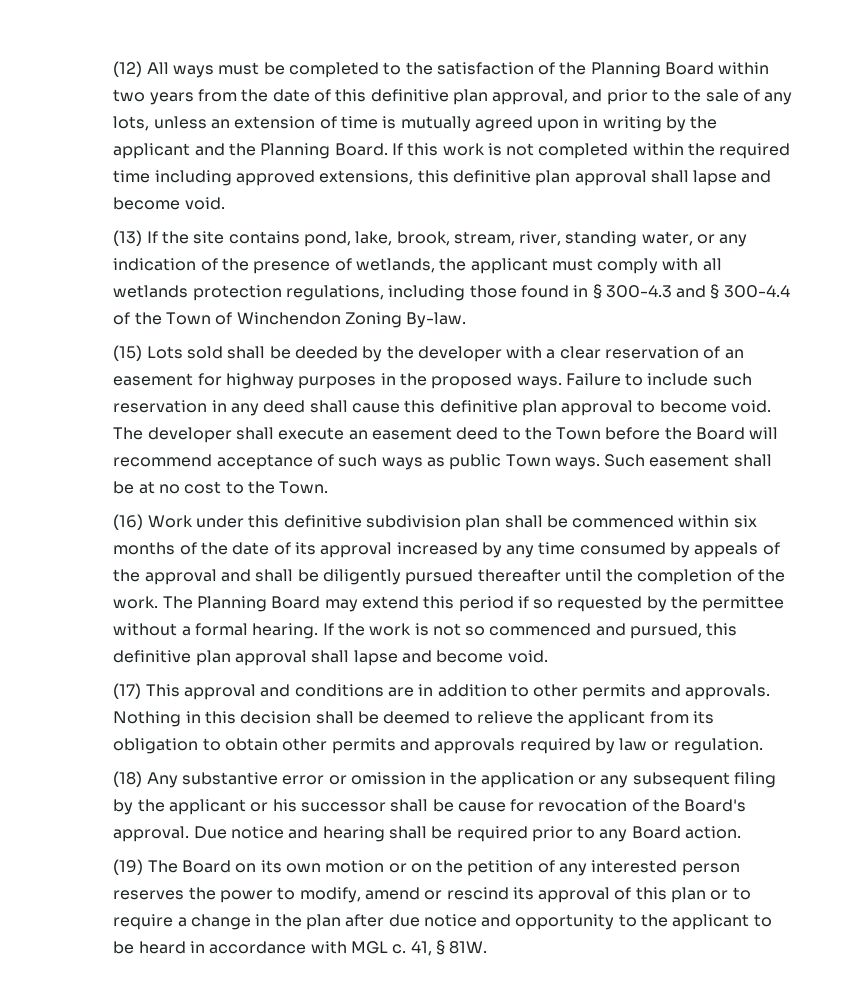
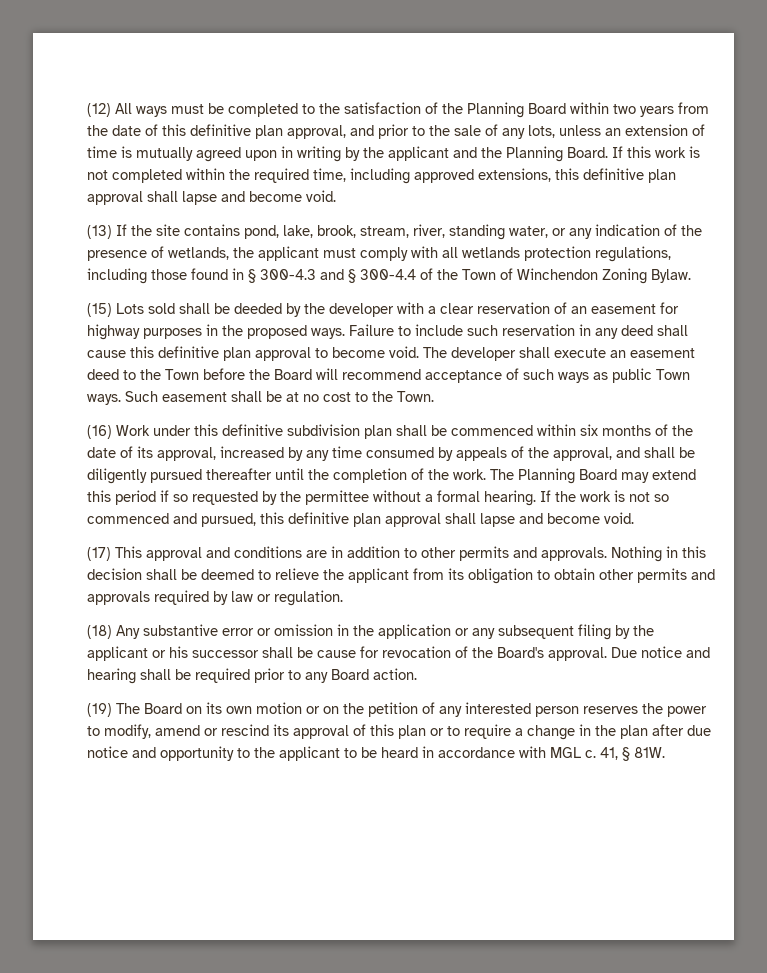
- If this work is not completed within the required time including approved extensions, this definitive plan approval shall lapse and become void.
+ If this work is not completed within the required time, including approved extensions, this definitive plan approval shall lapse and become void.
- (13) If the site contains pond, lake, brook, stream, river, standing water, or any indication of the presence of wetlands, the applicant must comply with all wetlands protection regulations, including those found in § 300-4.3 and § 300-4.4 of the Town of Winchendon Zoning By-law.
+ (13) If the site contains pond, lake, brook, stream, river, standing water, or any indication of the presence of wetlands, the applicant must comply with all wetlands protection regulations, including those found in § 300-4.3 and § 300-4.4 of the Town of Winchendon Zoning Bylaw.
- (16) Work under this definitive subdivision plan shall be commenced within six months of the date of its approval increased by any time consumed by appeals of the approval and shall be diligently pursued thereafter until the completion of the work.
+ (16) Work under this definitive subdivision plan shall be commenced within six months of the date of its approval, increased by any time consumed by appeals of the approval, and shall be diligently pursued thereafter until the completion of the work.

